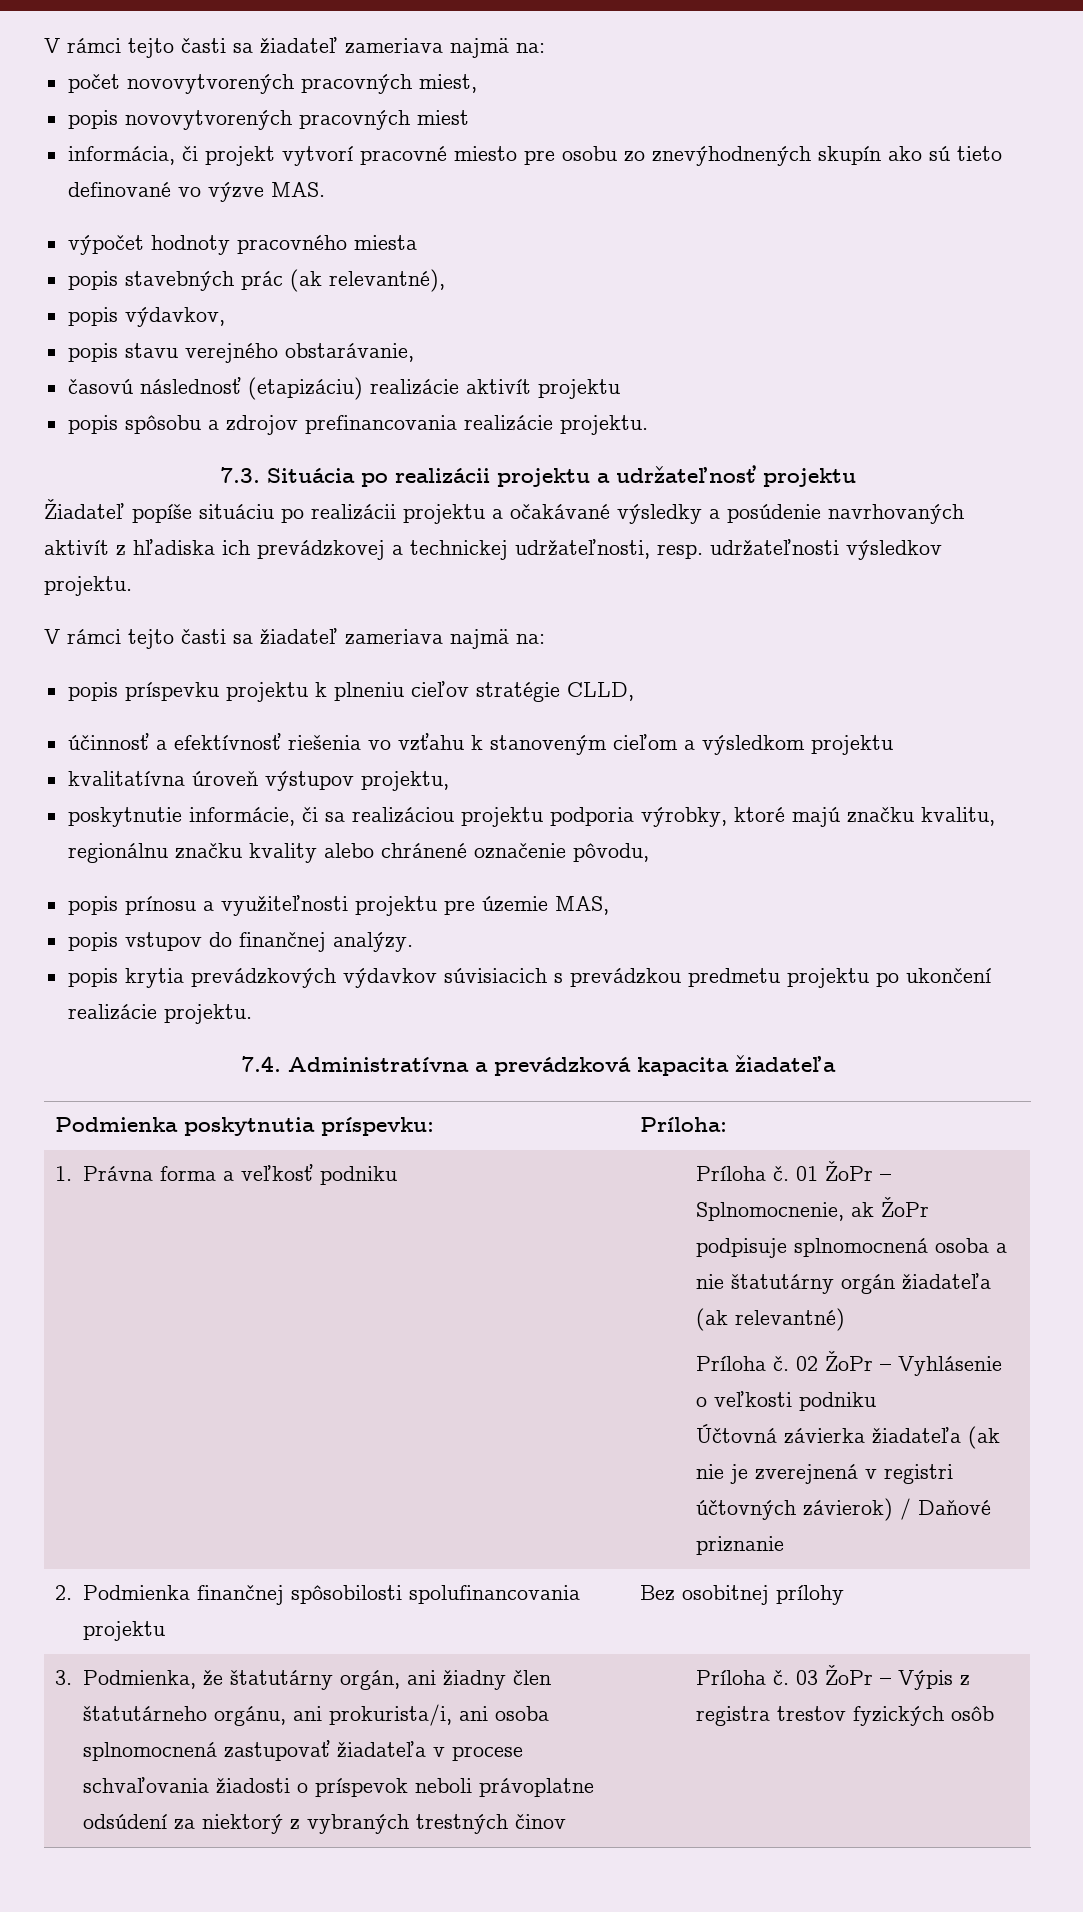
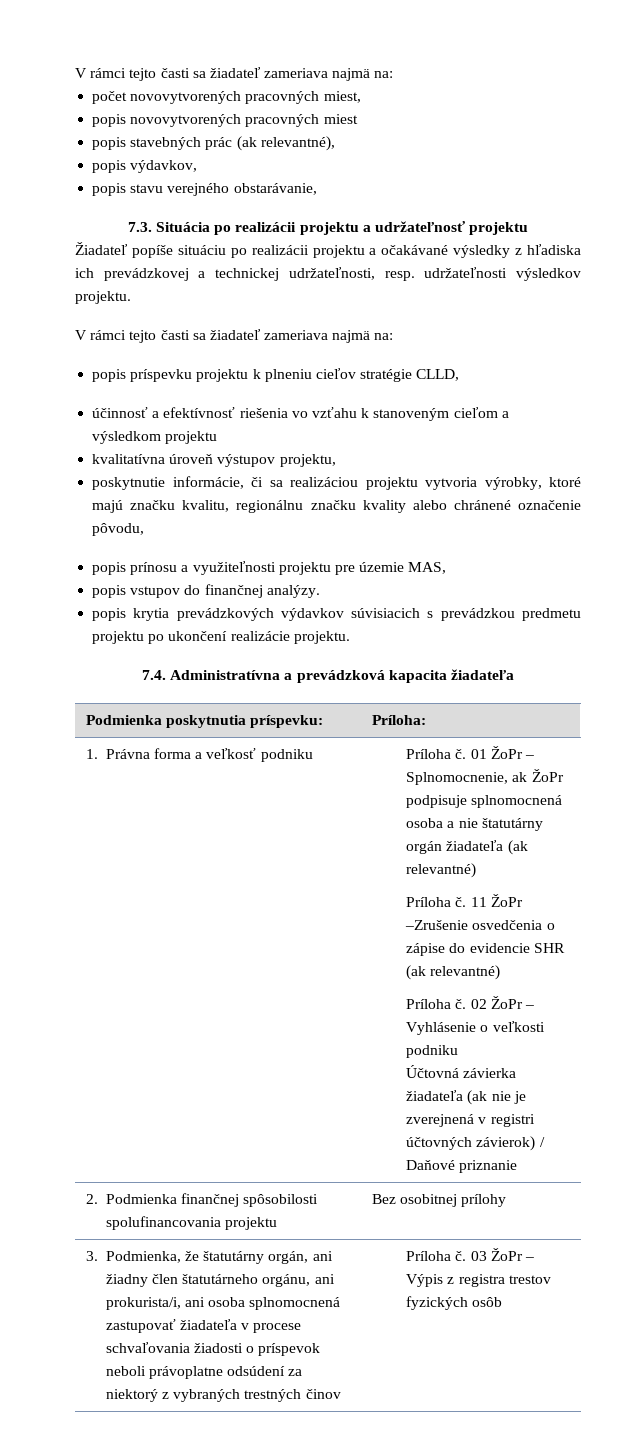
- informácia, či projekt vytvorí pracovné miesto pre osobu zo znevýhodnených skupín ako sú tieto definované vo výzve MAS.
- výpočet hodnoty pracovného miesta
- časovú následnosť (etapizáciu) realizácie aktivít projektu
- popis spôsobu a zdrojov prefinancovania realizácie projektu.
- Žiadateľ popíše situáciu po realizácii projektu a očakávané výsledky a posúdenie navrhovaných aktivít z hľadiska ich prevádzkovej a technickej udržateľnosti, resp. udržateľnosti výsledkov projektu.
+ Žiadateľ popíše situáciu po realizácii projektu a očakávané výsledky z hľadiska ich prevádzkovej a technickej udržateľnosti, resp. udržateľnosti výsledkov projektu.
- poskytnutie informácie, či sa realizáciou projektu podporia výrobky, ktoré majú značku kvalitu, regionálnu značku kvality alebo chránené označenie pôvodu,
+ poskytnutie informácie, či sa realizáciou projektu vytvoria výrobky, ktoré majú značku kvalitu, regionálnu značku kvality alebo chránené označenie pôvodu,
+ Príloha č. 11 ŽoPr –Zrušenie osvedčenia o zápise do evidencie SHR (ak relevantné)

